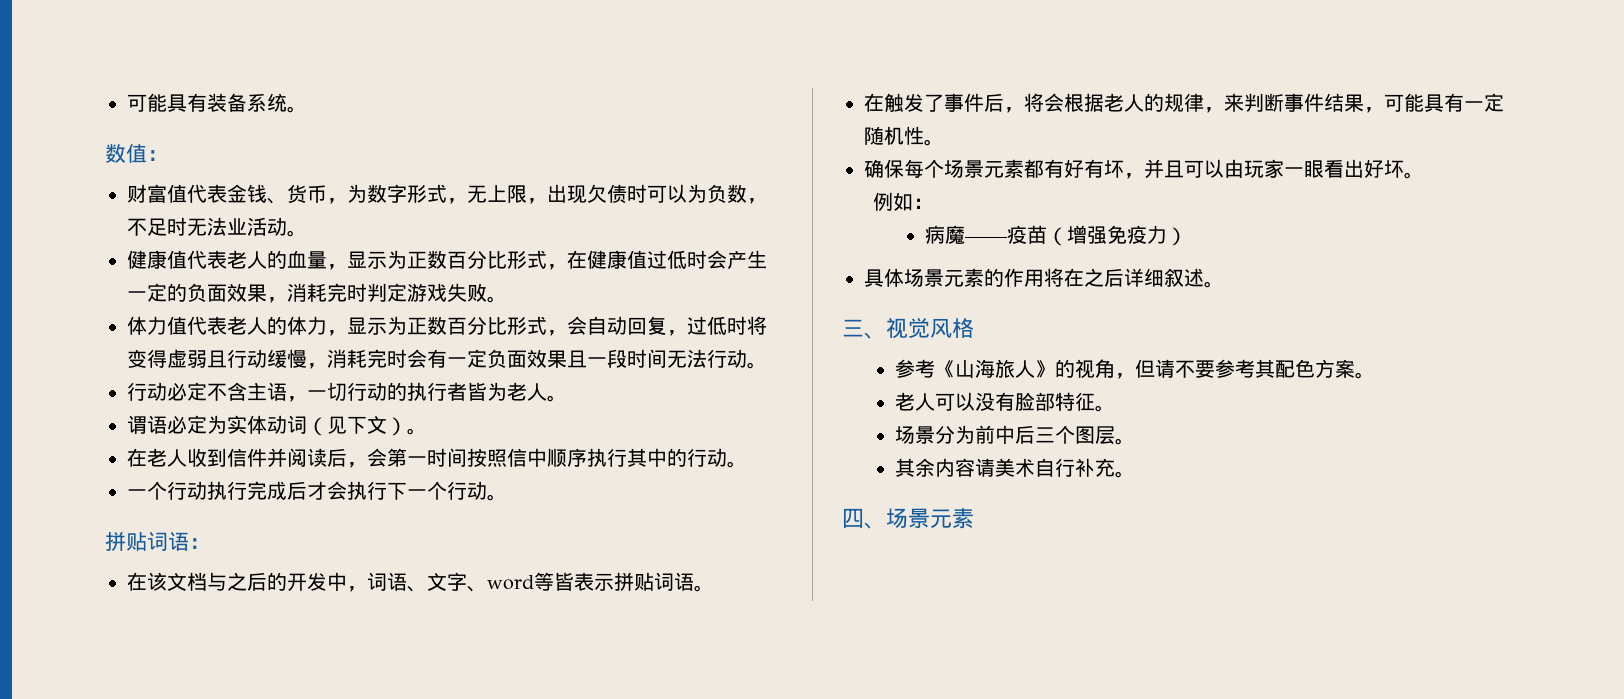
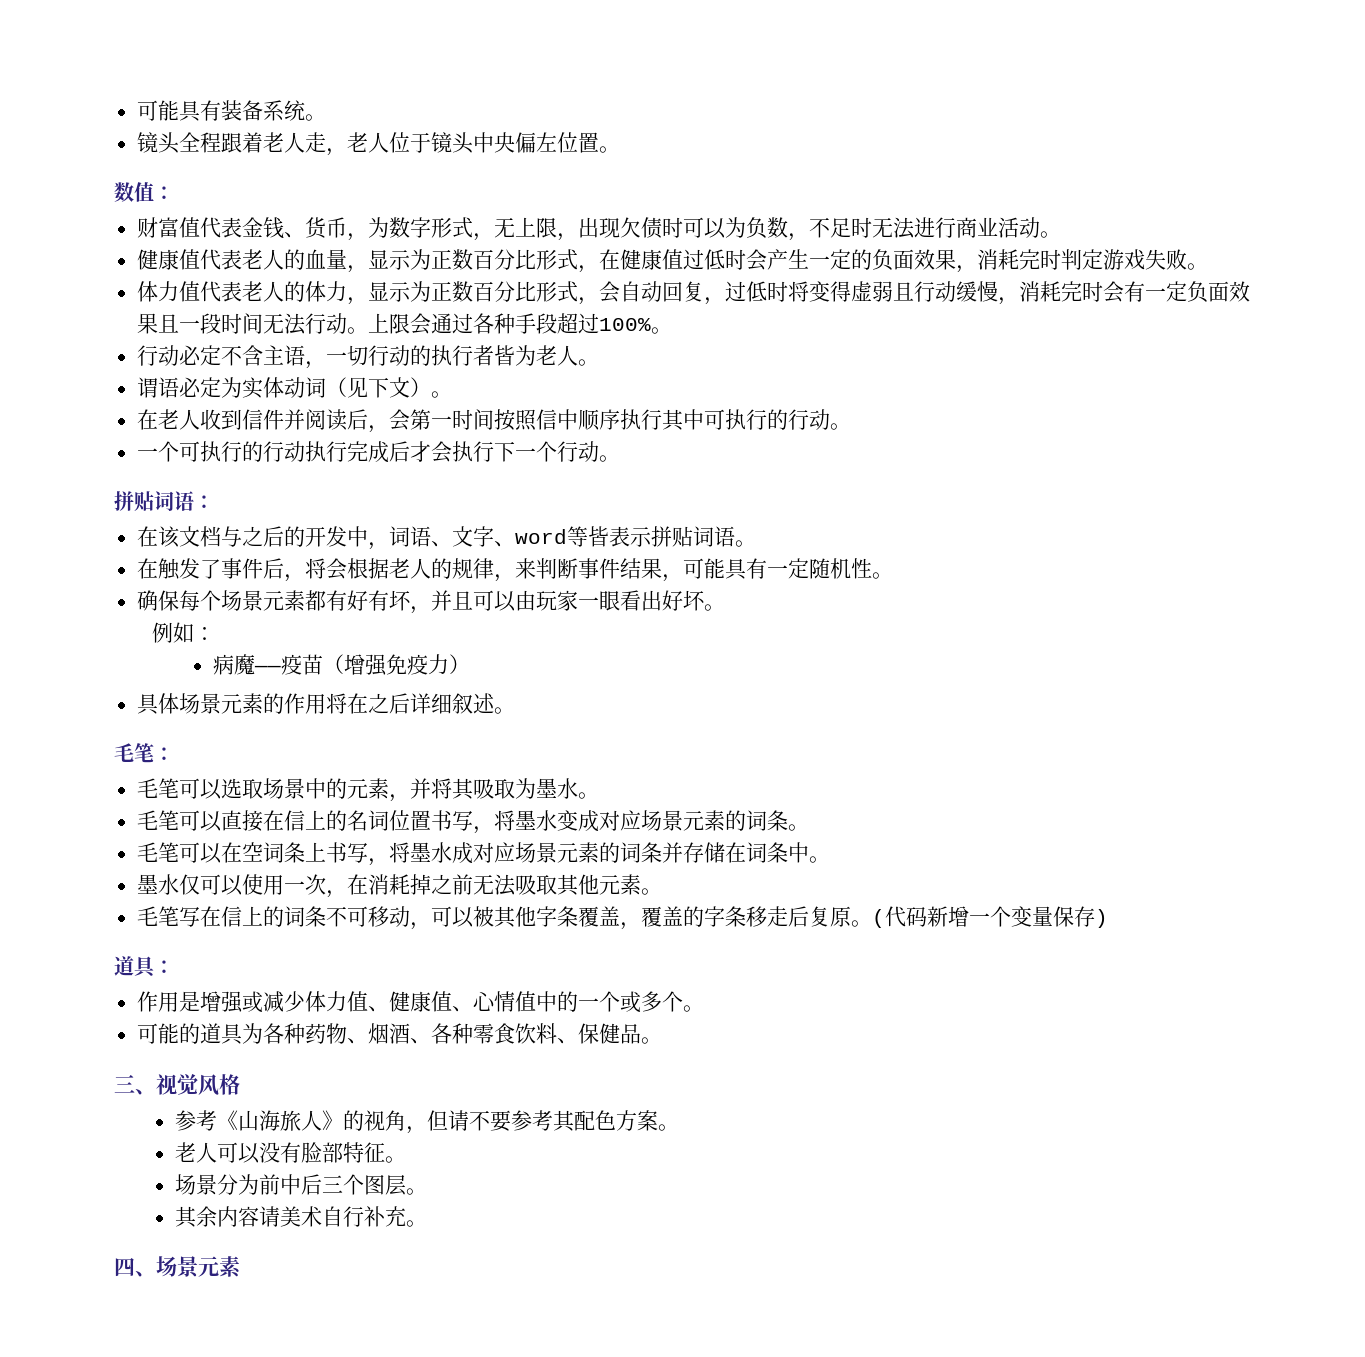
+ 镜头全程跟着老人走，老人位于镜头中央偏左位置。
- 财富值代表金钱、货币，为数字形式，无上限，出现欠债时可以为负数，不足时无法业活动。
+ 财富值代表金钱、货币，为数字形式，无上限，出现欠债时可以为负数，不足时无法进行商业活动。
+ 上限会通过各种手段超过100%。
- 在老人收到信件并阅读后，会第一时间按照信中顺序执行其中的行动。
+ 在老人收到信件并阅读后，会第一时间按照信中顺序执行其中可执行的行动。
- 一个行动执行完成后才会执行下一个行动。
+ 一个可执行的行动执行完成后才会执行下一个行动。
+ 毛笔：
+ 毛笔可以选取场景中的元素，并将其吸取为墨水。
+ 毛笔可以直接在信上的名词位置书写，将墨水变成对应场景元素的词条。
+ 毛笔可以在空词条上书写，将墨水成对应场景元素的词条并存储在词条中。
+ 墨水仅可以使用一次，在消耗掉之前无法吸取其他元素。
+ 毛笔写在信上的词条不可移动，可以被其他字条覆盖，覆盖的字条移走后复原。(代码新增一个变量保存)
+ 道具：
+ 作用是增强或减少体力值、健康值、心情值中的一个或多个。
+ 可能的道具为各种药物、烟酒、各种零食饮料、保健品。

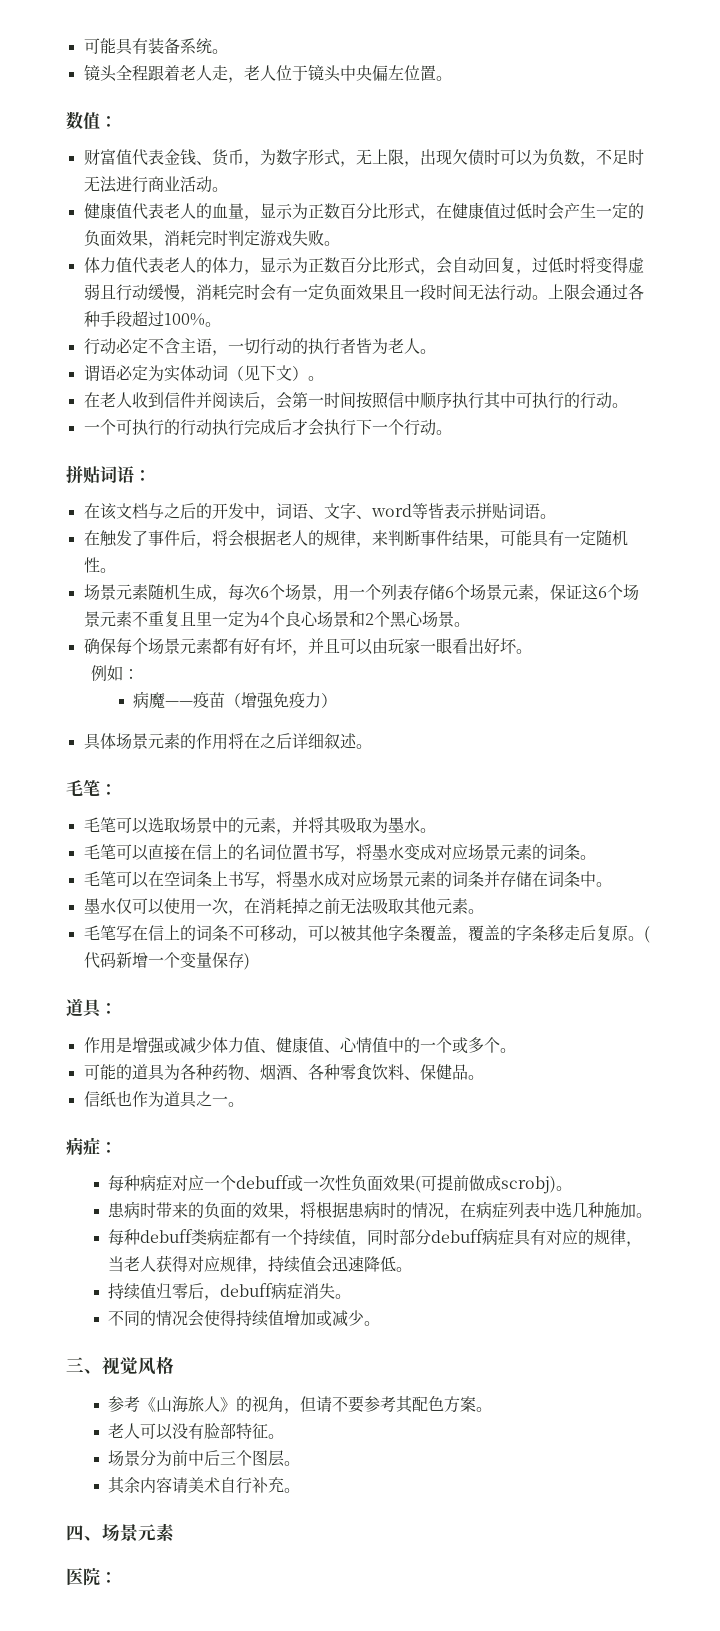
+ 场景元素随机生成，每次6个场景，用一个列表存储6个场景元素，保证这6个场景元素不重复且里一定为4个良心场景和2个黑心场景。
+ 信纸也作为道具之一。
+ 病症：
+ 每种病症对应一个debuff或一次性负面效果(可提前做成scrobj)。
+ 患病时带来的负面的效果，将根据患病时的情况，在病症列表中选几种施加。
+ 每种debuff类病症都有一个持续值，同时部分debuff病症具有对应的规律，当老人获得对应规律，持续值会迅速降低。
+ 持续值归零后，debuff病症消失。
+ 不同的情况会使得持续值增加或减少。
+ 医院：

